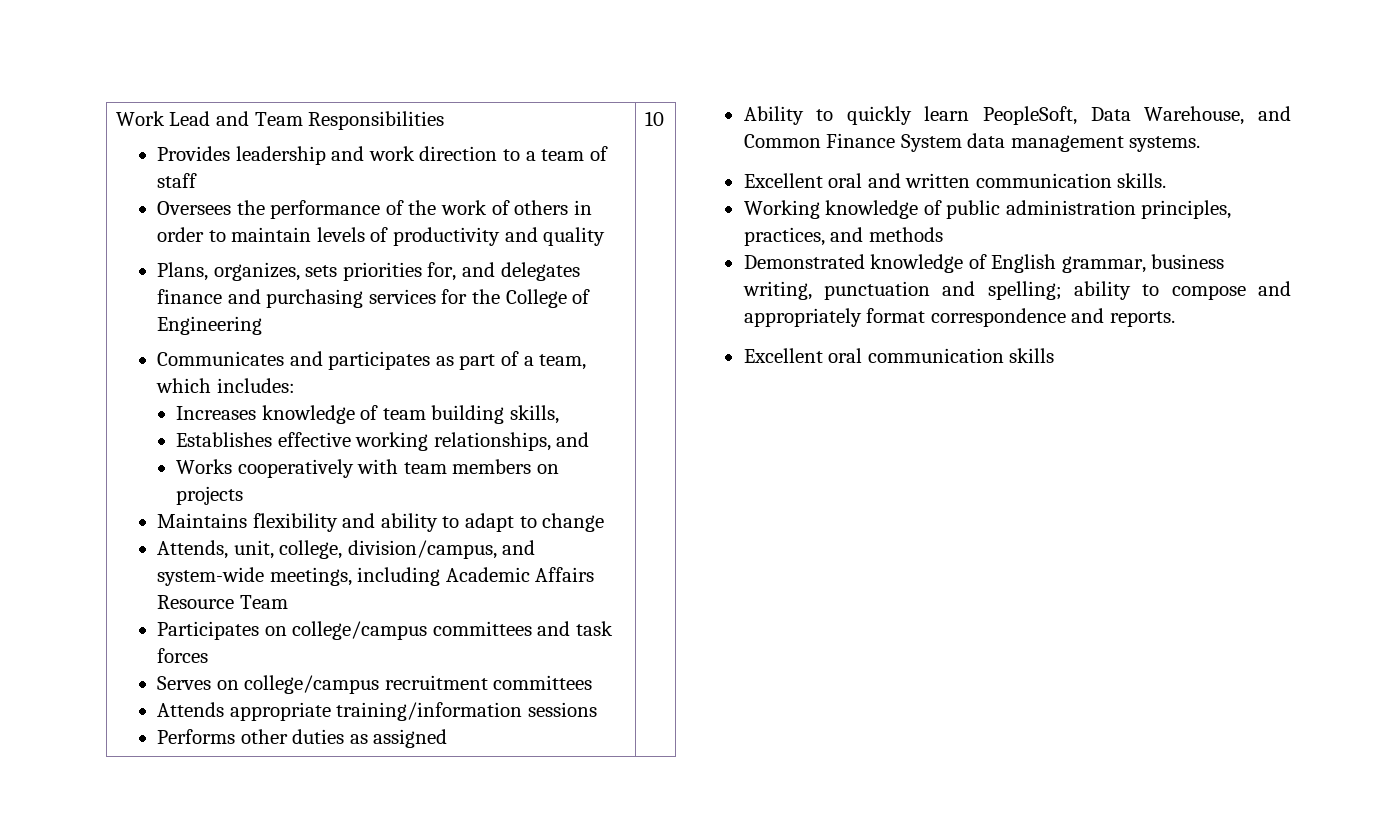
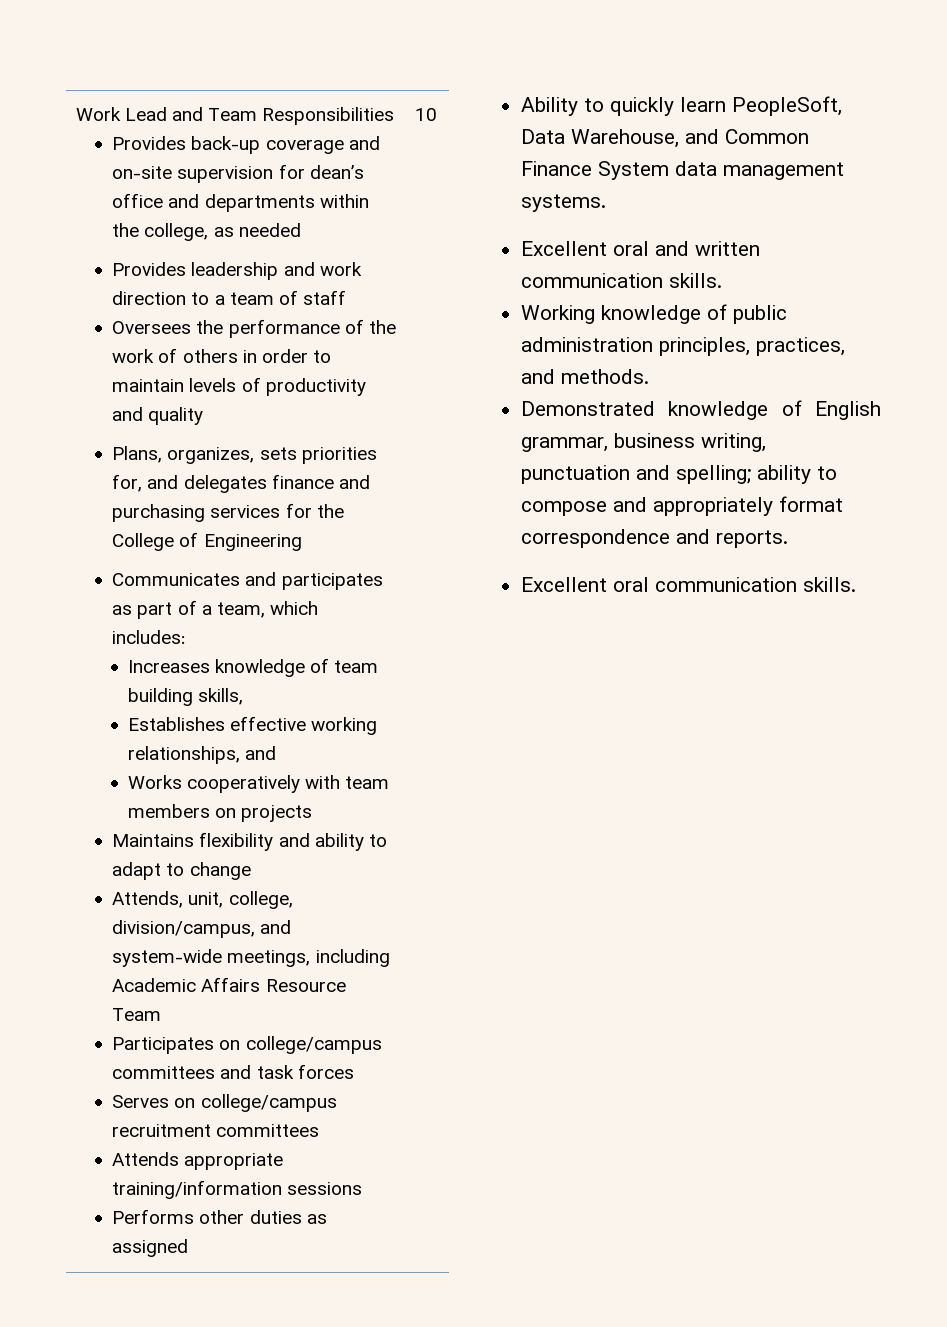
+ Provides back-up coverage and on-site supervision for dean’s office and departments within the college, as needed
- Working knowledge of public administration principles, practices, and methods
+ Working knowledge of public administration principles, practices, and methods.
- Excellent oral communication skills
+ Excellent oral communication skills.

